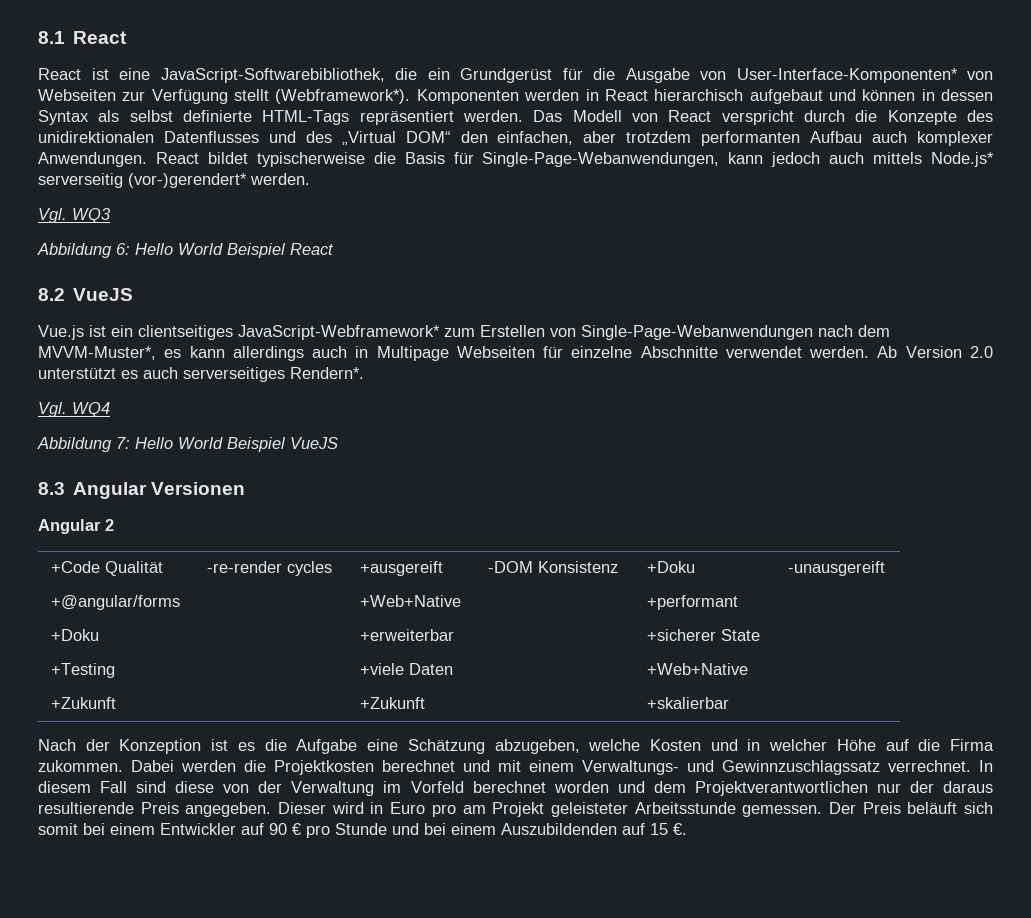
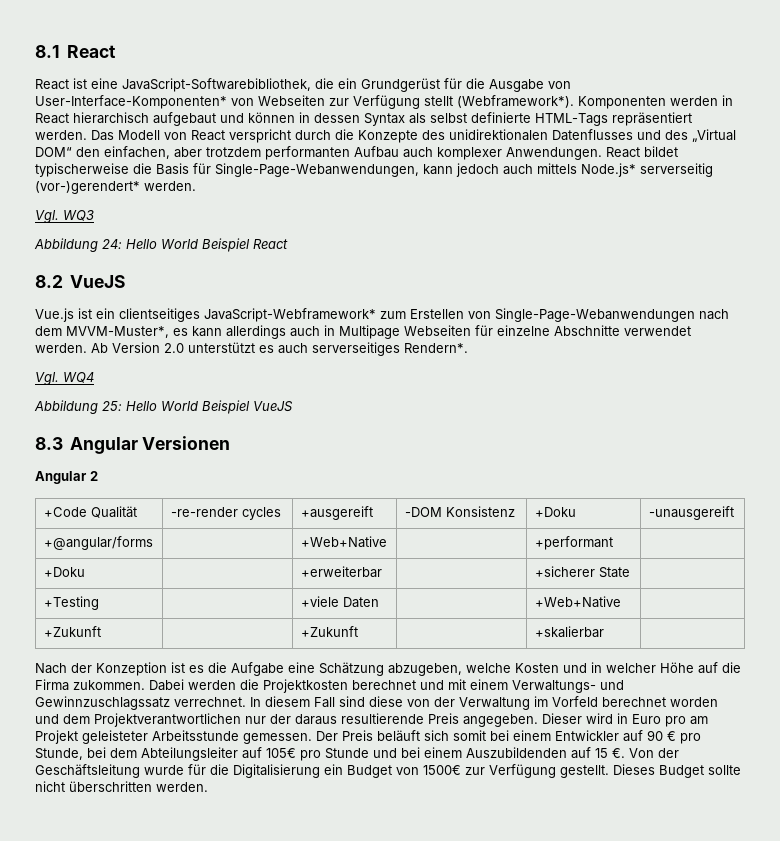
- Abbildung 6: Hello World Beispiel React
+ Abbildung 24: Hello World Beispiel React
- Abbildung 7: Hello World Beispiel VueJS
+ Abbildung 25: Hello World Beispiel VueJS
- Der Preis beläuft sich somit bei einem Entwickler auf 90 € pro Stunde und bei einem Auszubildenden auf 15 €.
+ Der Preis beläuft sich somit bei einem Entwickler auf 90 € pro Stunde, bei dem Abteilungsleiter auf 105€ pro Stunde und bei einem Auszubildenden auf 15 €.
+ Von der Geschäftsleitung wurde für die Digitalisierung ein Budget von 1500€ zur Verfügung gestellt. Dieses Budget sollte nicht überschritten werden.

